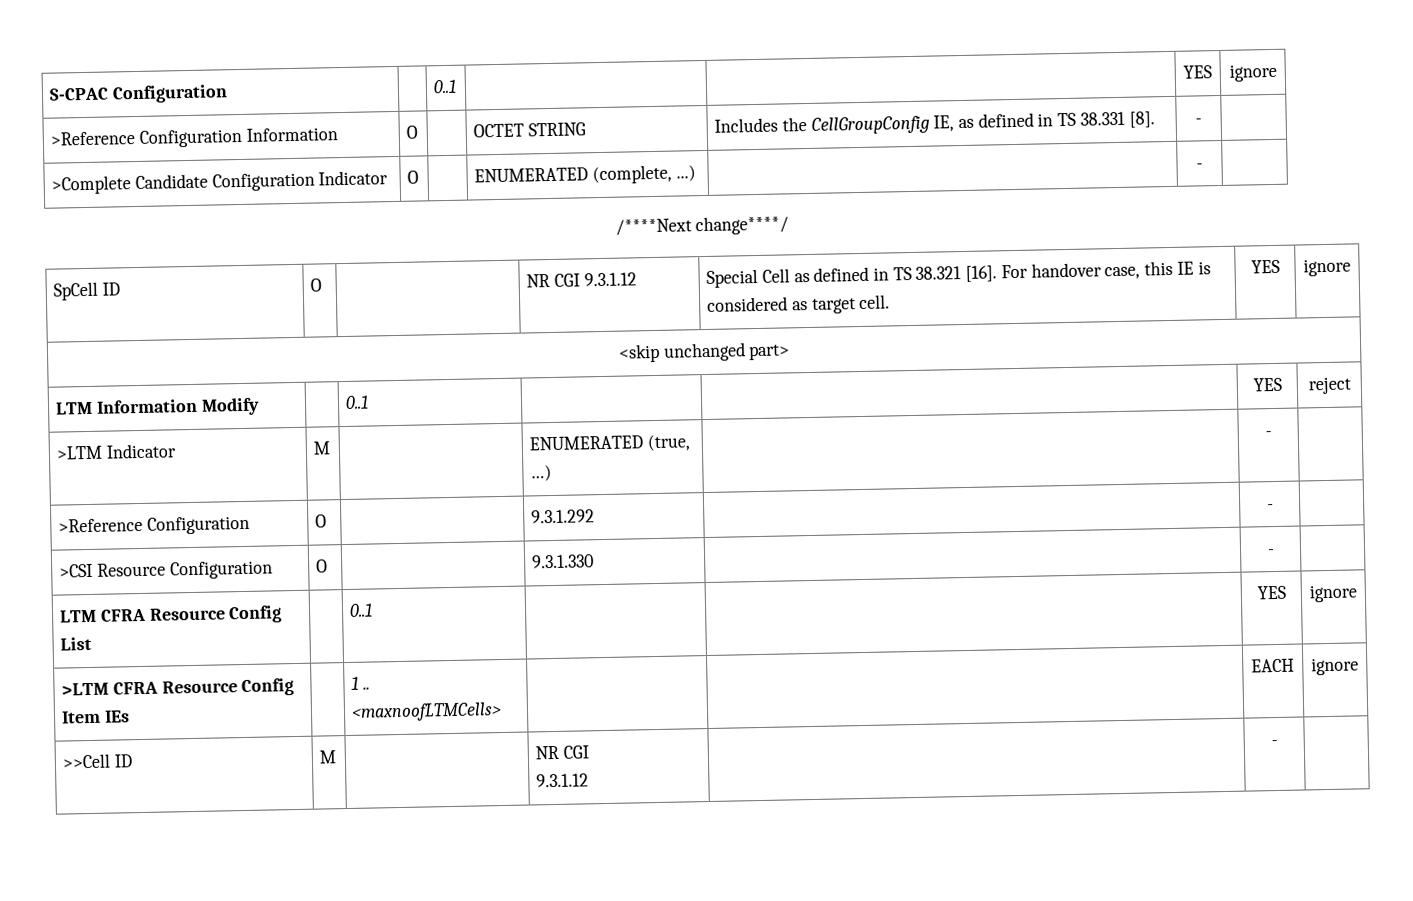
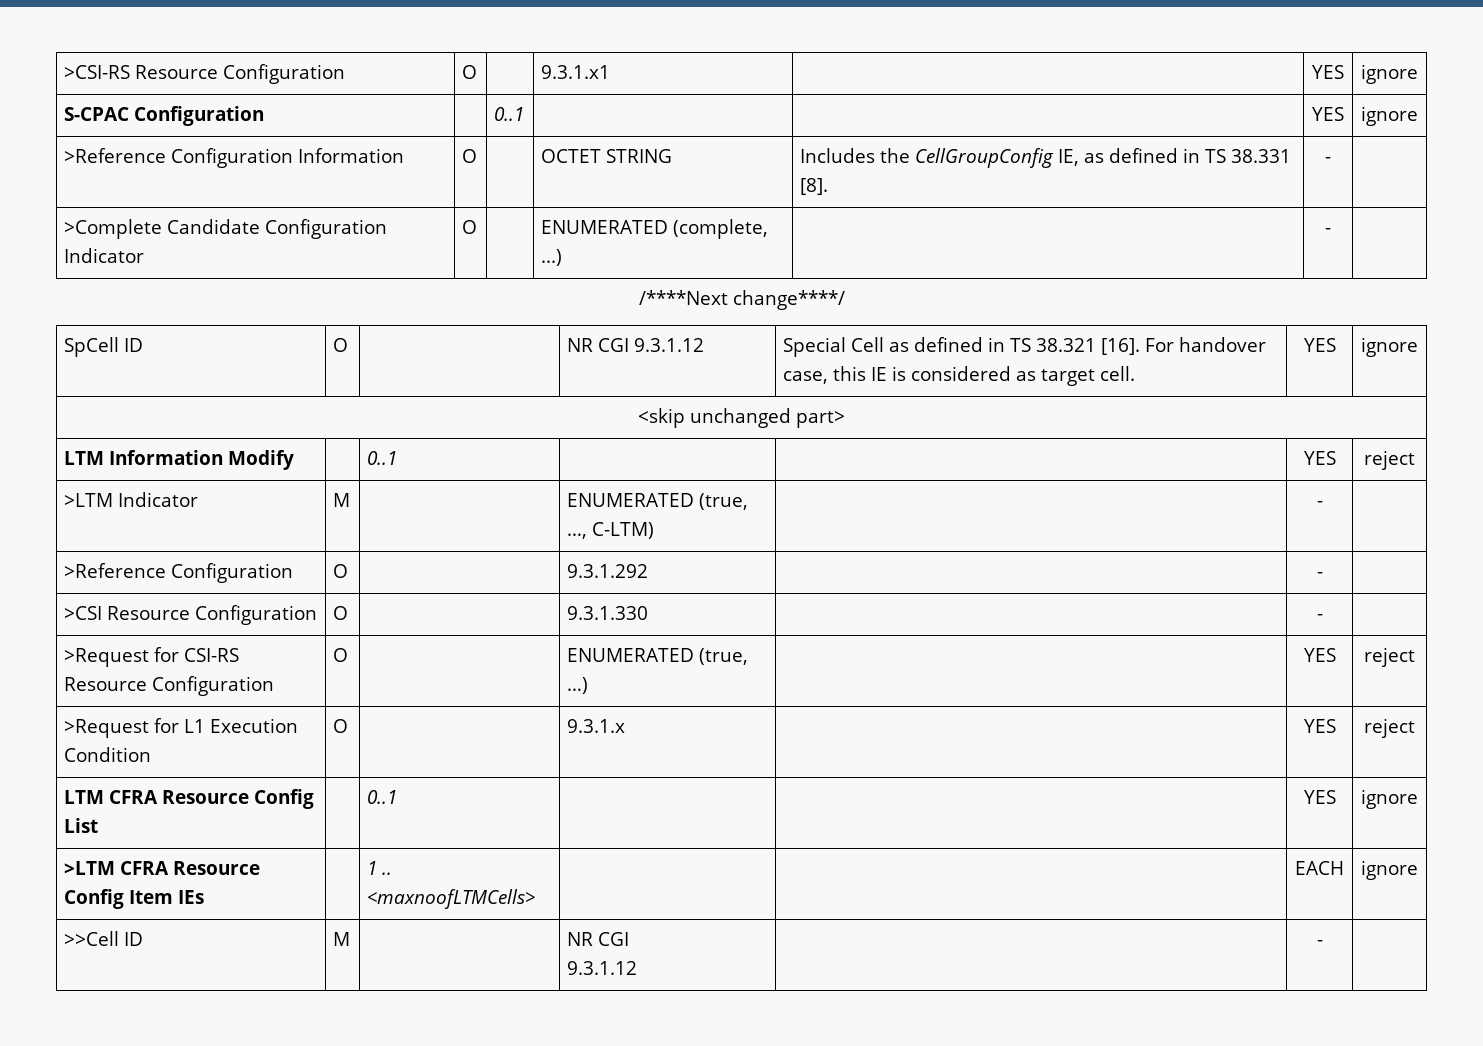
+ >CSI-RS Resource Configuration | O | | 9.3.1.x1 | | YES | ignore
- >LTM Indicator | M | | ENUMERATED (true, …) | | - |
+ >LTM Indicator | M | | ENUMERATED (true, …, C-LTM) | | - |
+ >Request for CSI-RS Resource Configuration | O | | ENUMERATED (true, …) | | YES | reject
+ >Request for L1 Execution Condition | O | | 9.3.1.x | | YES | reject

